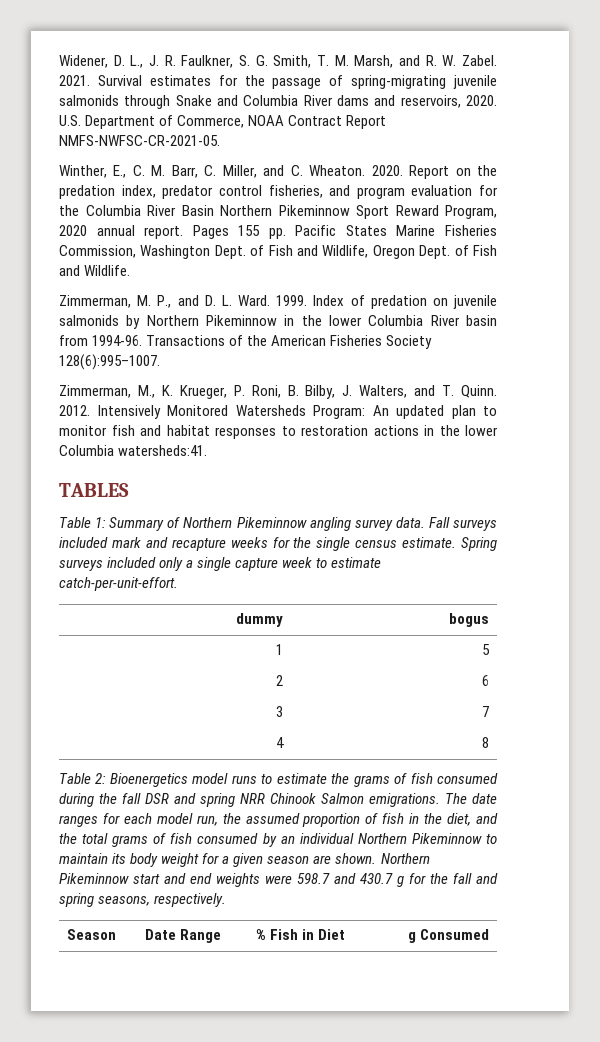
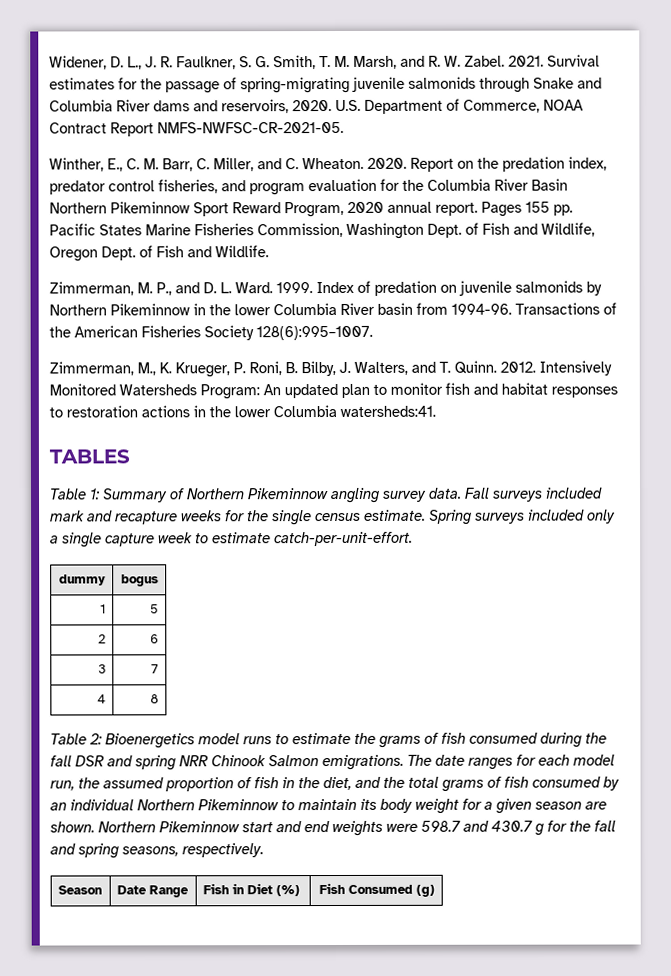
- Season | Date Range | % Fish in Diet | g Consumed
+ Season | Date Range | Fish in Diet (%) | Fish Consumed (g)

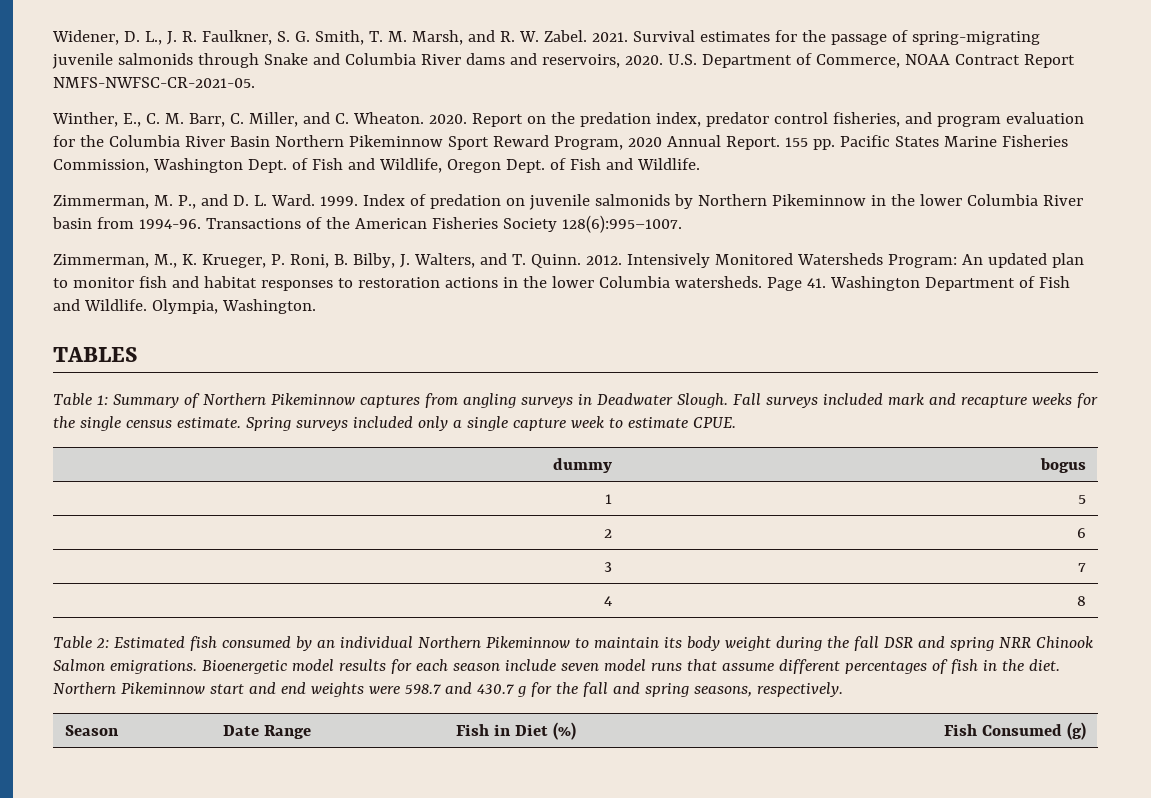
- Report on the predation index, predator control fisheries, and program evaluation for the Columbia River Basin Northern Pikeminnow Sport Reward Program, 2020 annual report. Pages 155 pp. Pacific States Marine Fisheries Commission, Washington Dept. of Fish and Wildlife, Oregon Dept. of Fish and Wildlife.
+ Report on the predation index, predator control fisheries, and program evaluation for the Columbia River Basin Northern Pikeminnow Sport Reward Program, 2020 Annual Report. 155 pp. Pacific States Marine Fisheries Commission, Washington Dept. of Fish and Wildlife, Oregon Dept. of Fish and Wildlife.
- Intensively Monitored Watersheds Program: An updated plan to monitor fish and habitat responses to restoration actions in the lower Columbia watersheds:41.
+ Intensively Monitored Watersheds Program: An updated plan to monitor fish and habitat responses to restoration actions in the lower Columbia watersheds. Page 41. Washington Department of Fish and Wildlife. Olympia, Washington.
- Table 1: Summary of Northern Pikeminnow angling survey data.
+ Table 1: Summary of Northern Pikeminnow captures from angling surveys in Deadwater Slough.
- Spring surveys included only a single capture week to estimate catch-per-unit-effort.
+ Spring surveys included only a single capture week to estimate CPUE.
- Table 2: Bioenergetics model runs to estimate the grams of fish consumed during the fall DSR and spring NRR Chinook Salmon emigrations. The date ranges for each model run, the assumed proportion of fish in the diet, and the total grams of fish consumed by an individual Northern Pikeminnow to maintain its body weight for a given season are shown.
+ Table 2: Estimated fish consumed by an individual Northern Pikeminnow to maintain its body weight during the fall DSR and spring NRR Chinook Salmon emigrations. Bioenergetic model results for each season include seven model runs that assume different percentages of fish in the diet.

